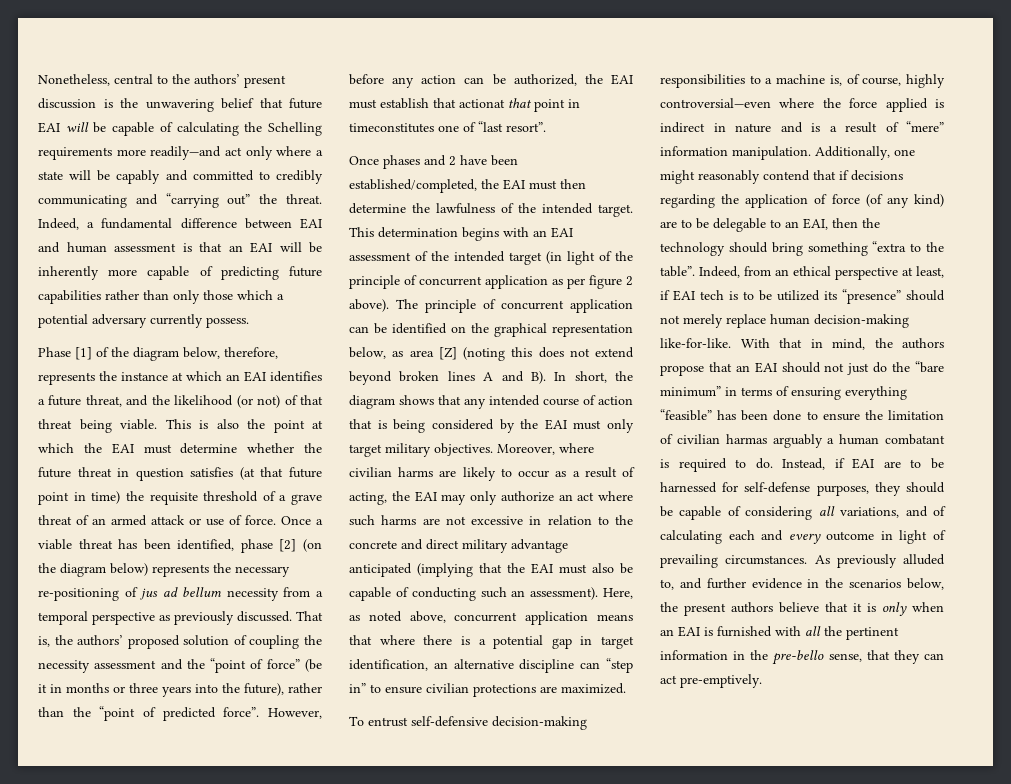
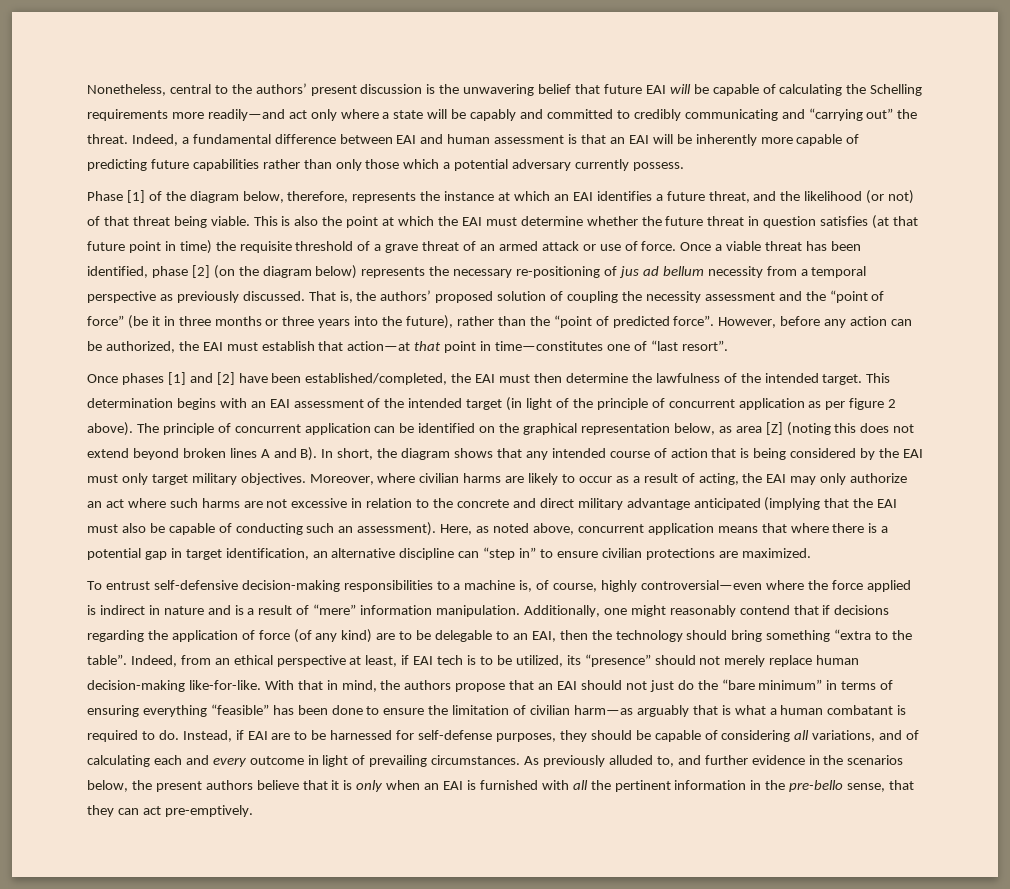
- That is, the authors’ proposed solution of coupling the necessity assessment and the “point of force” (be it in months or three years into the future), rather than the “point of predicted force”.
+ That is, the authors’ proposed solution of coupling the necessity assessment and the “point of force” (be it in three months or three years into the future), rather than the “point of predicted force”.
- However, before any action can be authorized, the EAI must establish that actionat that point in timeconstitutes one of “last resort”.
+ However, before any action can be authorized, the EAI must establish that action—at that point in time—constitutes one of “last resort”.
- Once phases and 2 have been established/completed, the EAI must then determine the lawfulness of the intended target.
+ Once phases [1] and [2] have been established/completed, the EAI must then determine the lawfulness of the intended target.
- Indeed, from an ethical perspective at least, if EAI tech is to be utilized its “presence” should not merely replace human decision-making like-for-like.
+ Indeed, from an ethical perspective at least, if EAI tech is to be utilized, its “presence” should not merely replace human decision-making like-for-like.
- With that in mind, the authors propose that an EAI should not just do the “bare minimum” in terms of ensuring everything “feasible” has been done to ensure the limitation of civilian harmas arguably a human combatant is required to do.
+ With that in mind, the authors propose that an EAI should not just do the “bare minimum” in terms of ensuring everything “feasible” has been done to ensure the limitation of civilian harm—as arguably that is what a human combatant is required to do.

